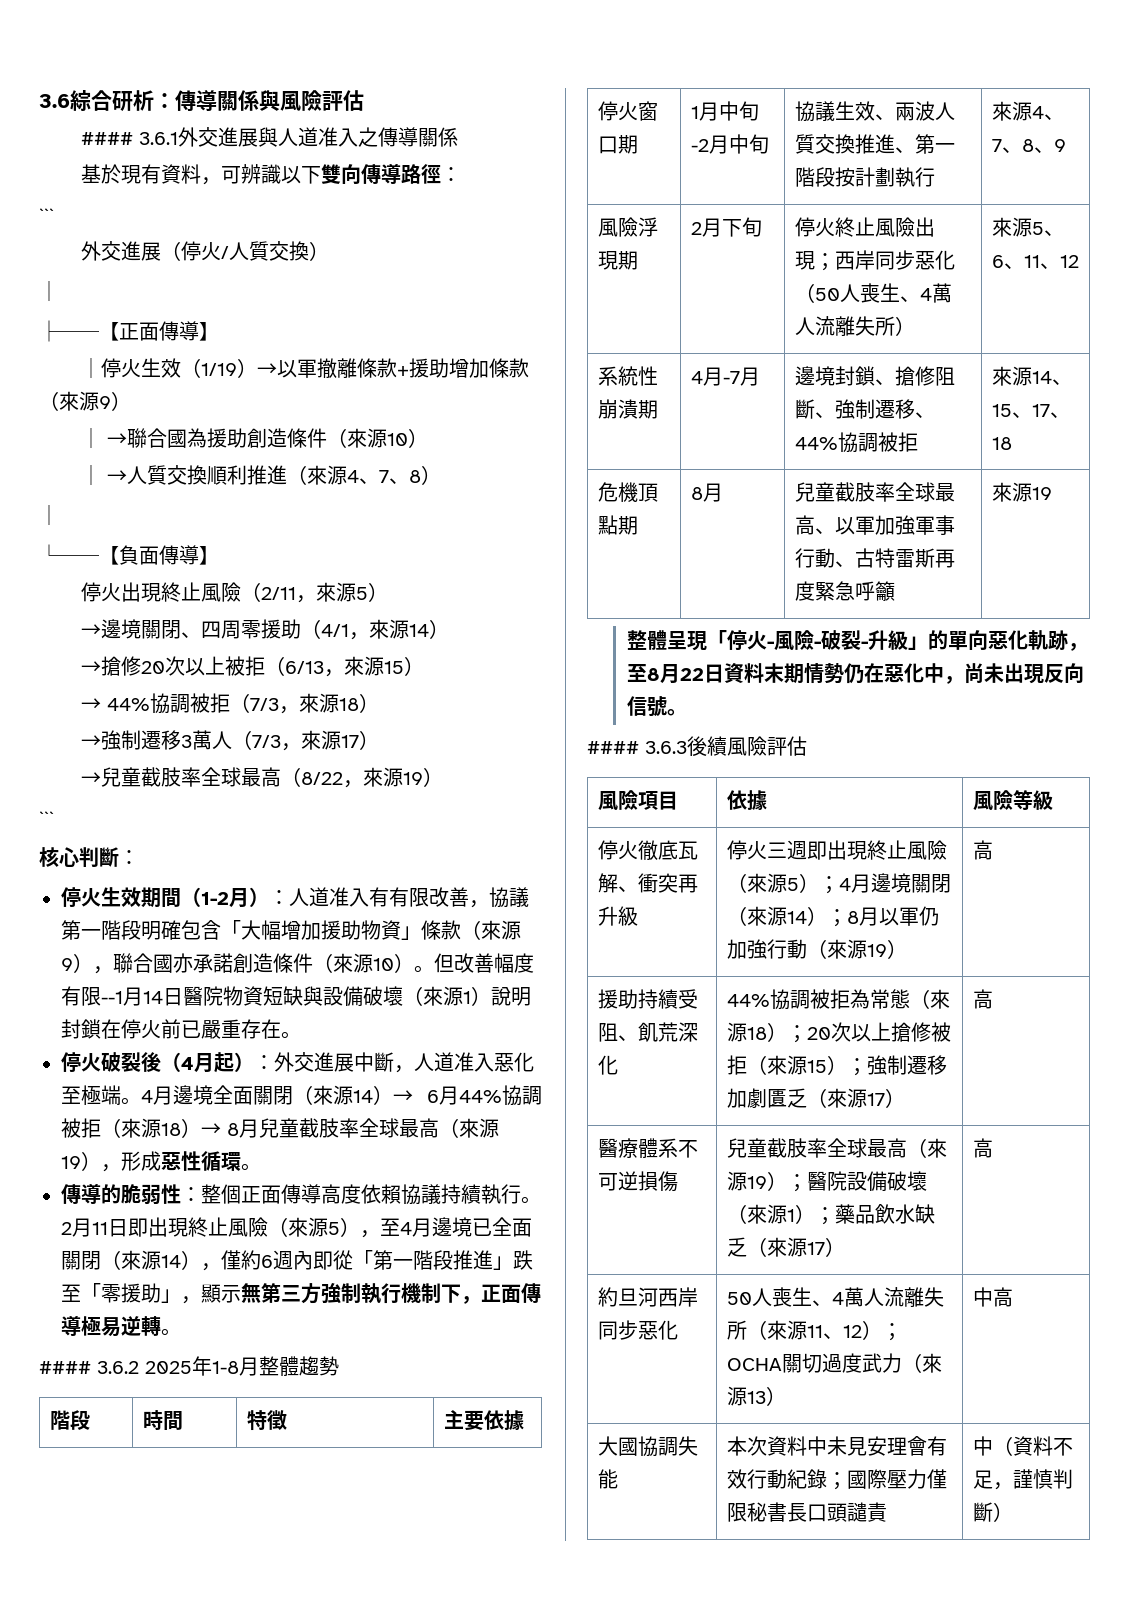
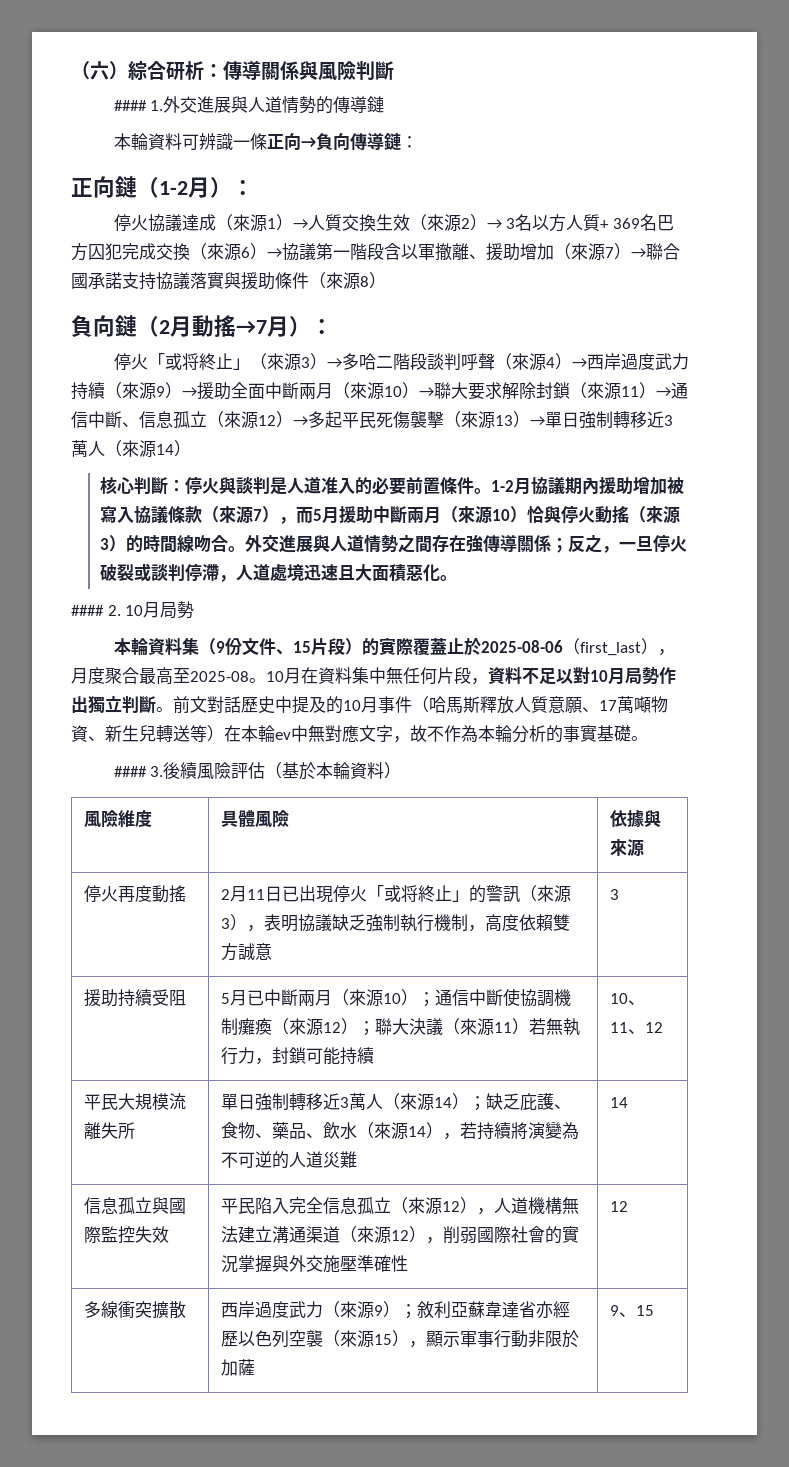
- 3.6綜合研析：傳導關係與風險評估
- #### 3.6.1外交進展與人道准入之傳導關係
- 基於現有資料，可辨識以下雙向傳導路徑：
- ```
- 外交進展（停火/人質交換）
- │
- ├──【正面傳導】
- │停火生效（1/19）→以軍撤離條款+援助增加條款（來源9）
- │ →聯合國為援助創造條件（來源10）
- │ →人質交換順利推進（來源4、7、8）
- │
- └──【負面傳導】
- 停火出現終止風險（2/11，來源5）
- →邊境關閉、四周零援助（4/1，來源14）
- →搶修20次以上被拒（6/13，來源15）
- → 44%協調被拒（7/3，來源18）
- →強制遷移3萬人（7/3，來源17）
- →兒童截肢率全球最高（8/22，來源19）
- ```
- 核心判斷：
- 停火生效期間（1-2月）：人道准入有有限改善，協議第一階段明確包含「大幅增加援助物資」條款（來源9），聯合國亦承諾創造條件（來源10）。但改善幅度有限--1月14日醫院物資短缺與設備破壞（來源1）說明封鎖在停火前已嚴重存在。
- 停火破裂後（4月起）：外交進展中斷，人道准入惡化至極端。4月邊境全面關閉（來源14）→ 6月44%協調被拒（來源18）→ 8月兒童截肢率全球最高（來源19），形成惡性循環。
- 傳導的脆弱性：整個正面傳導高度依賴協議持續執行。2月11日即出現終止風險（來源5），至4月邊境已全面關閉（來源14），僅約6週內即從「第一階段推進」跌至「零援助」，顯示無第三方強制執行機制下，正面傳導極易逆轉。
- #### 3.6.2 2025年1-8月整體趨勢
- 階段 | 時間 | 特徵 | 主要依據
- 停火窗口期 | 1月中旬-2月中旬 | 協議生效、兩波人質交換推進、第一階段按計劃執行 | 來源4、7、8、9
- 風險浮現期 | 2月下旬 | 停火終止風險出現；西岸同步惡化（50人喪生、4萬人流離失所） | 來源5、6、11、12
- 系統性崩潰期 | 4月-7月 | 邊境封鎖、搶修阻斷、強制遷移、44%協調被拒 | 來源14、15、17、18
- 危機頂點期 | 8月 | 兒童截肢率全球最高、以軍加強軍事行動、古特雷斯再度緊急呼籲 | 來源19
- 整體呈現「停火-風險-破裂-升級」的單向惡化軌跡，至8月22日資料末期情勢仍在惡化中，尚未出現反向信號。
- #### 3.6.3後續風險評估
- 風險項目 | 依據 | 風險等級
- 停火徹底瓦解、衝突再升級 | 停火三週即出現終止風險（來源5）；4月邊境關閉（來源14）；8月以軍仍加強行動（來源19） | 高
- 援助持續受阻、飢荒深化 | 44%協調被拒為常態（來源18）；20次以上搶修被拒（來源15）；強制遷移加劇匱乏（來源17） | 高
- 醫療體系不可逆損傷 | 兒童截肢率全球最高（來源19）；醫院設備破壞（來源1）；藥品飲水缺乏（來源17） | 高
- 約旦河西岸同步惡化 | 50人喪生、4萬人流離失所（來源11、12）；OCHA關切過度武力（來源13） | 中高
- 大國協調失能 | 本次資料中未見安理會有效行動紀錄；國際壓力僅限秘書長口頭譴責 | 中（資料不足，謹慎判斷）
+ （六）綜合研析：傳導關係與風險判斷
+ #### 1.外交進展與人道情勢的傳導鏈
+ 本輪資料可辨識一條正向→負向傳導鏈：
+ 正向鏈（1-2月）：
+ 停火協議達成（來源1）→人質交換生效（來源2）→ 3名以方人質+ 369名巴方囚犯完成交換（來源6）→協議第一階段含以軍撤離、援助增加（來源7）→聯合國承諾支持協議落實與援助條件（來源8）
+ 負向鏈（2月動搖→7月）：
+ 停火「或将終止」（來源3）→多哈二階段談判呼聲（來源4）→西岸過度武力持續（來源9）→援助全面中斷兩月（來源10）→聯大要求解除封鎖（來源11）→通信中斷、信息孤立（來源12）→多起平民死傷襲擊（來源13）→單日強制轉移近3萬人（來源14）
+ 核心判斷：停火與談判是人道准入的必要前置條件。1-2月協議期內援助增加被寫入協議條款（來源7），而5月援助中斷兩月（來源10）恰與停火動搖（來源3）的時間線吻合。外交進展與人道情勢之間存在強傳導關係；反之，一旦停火破裂或談判停滯，人道處境迅速且大面積惡化。
+ #### 2. 10月局勢
+ 本輪資料集（9份文件、15片段）的實際覆蓋止於2025-08-06（first_last），月度聚合最高至2025-08。10月在資料集中無任何片段，資料不足以對10月局勢作出獨立判斷。前文對話歷史中提及的10月事件（哈馬斯釋放人質意願、17萬噸物資、新生兒轉送等）在本輪ev中無對應文字，故不作為本輪分析的事實基礎。
+ #### 3.後續風險評估（基於本輪資料）
+ 風險維度 | 具體風險 | 依據與來源
+ 停火再度動搖 | 2月11日已出現停火「或将終止」的警訊（來源3），表明協議缺乏強制執行機制，高度依賴雙方誠意 | 3
+ 援助持續受阻 | 5月已中斷兩月（來源10）；通信中斷使協調機制癱瘓（來源12）；聯大決議（來源11）若無執行力，封鎖可能持續 | 10、11、12
+ 平民大規模流離失所 | 單日強制轉移近3萬人（來源14）；缺乏庇護、食物、藥品、飲水（來源14），若持續將演變為不可逆的人道災難 | 14
+ 信息孤立與國際監控失效 | 平民陷入完全信息孤立（來源12），人道機構無法建立溝通渠道（來源12），削弱國際社會的實況掌握與外交施壓準確性 | 12
+ 多線衝突擴散 | 西岸過度武力（來源9）；敘利亞蘇韋達省亦經歷以色列空襲（來源15），顯示軍事行動非限於加薩 | 9、15

